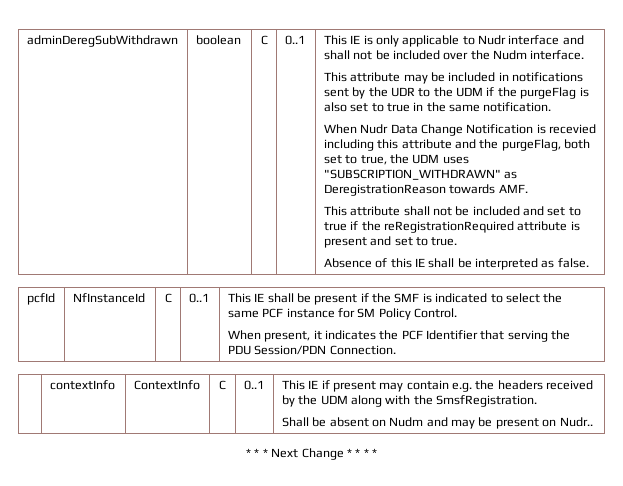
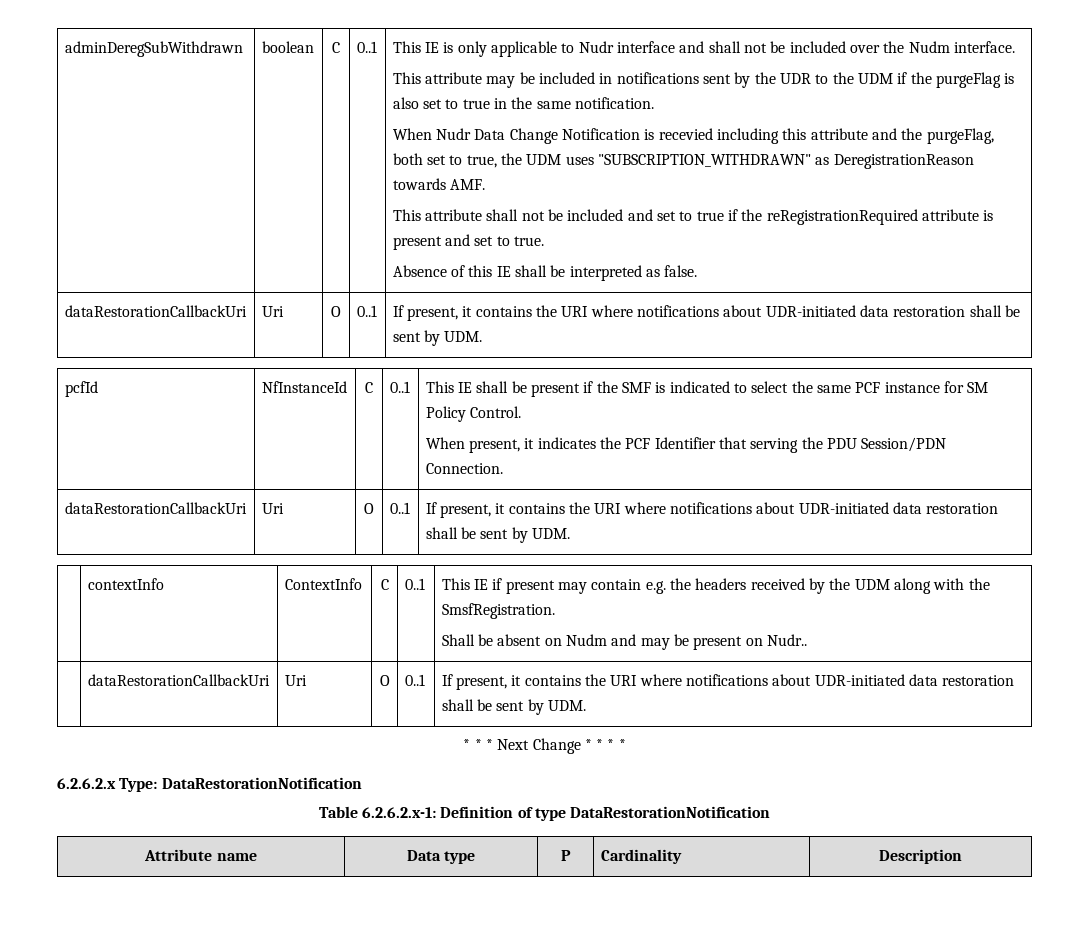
  Absence of this IE shall be interpreted as false.
+ dataRestorationCallbackUri | Uri | O | 0..1 | If present, it contains the URI where notifications about UDR-initiated data restoration shall be sent by UDM.
  pcfId | NfInstanceId | C | 0..1 | This IE shall be present if the SMF is indicated to select the same PCF instance for SM Policy Control.
  When present, it indicates the PCF Identifier that serving the PDU Session/PDN Connection.
+ dataRestorationCallbackUri | Uri | O | 0..1 | If present, it contains the URI where notifications about UDR-initiated data restoration shall be sent by UDM.
+ | dataRestorationCallbackUri | Uri | O | 0..1 | If present, it contains the URI where notifications about UDR-initiated data restoration shall be sent by UDM.
+ 6.2.6.2.x Type: DataRestorationNotification
+ Table 6.2.6.2.x-1: Definition of type DataRestorationNotification
+ Attribute name | Data type | P | Cardinality | Description

